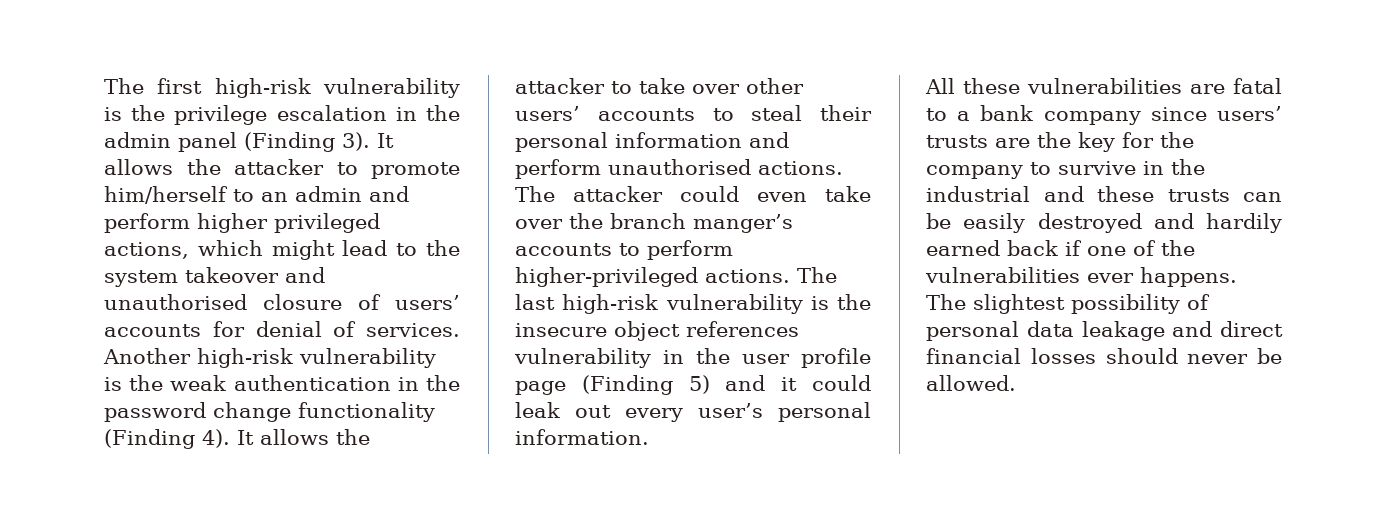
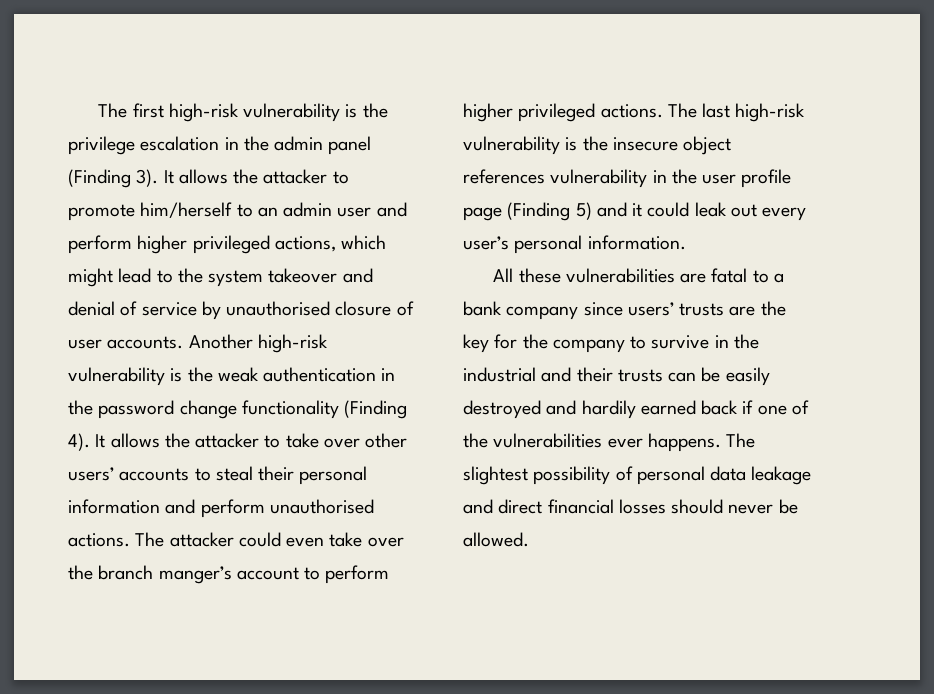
- It allows the attacker to promote him/herself to an admin and perform higher privileged actions, which might lead to the system takeover and unauthorised closure of users’ accounts for denial of services.
+ It allows the attacker to promote him/herself to an admin user and perform higher privileged actions, which might lead to the system takeover and denial of service by unauthorised closure of user accounts.
- The attacker could even take over the branch manger’s accounts to perform higher-privileged actions.
+ The attacker could even take over the branch manger’s account to perform higher privileged actions.
- All these vulnerabilities are fatal to a bank company since users’ trusts are the key for the company to survive in the industrial and these trusts can be easily destroyed and hardily earned back if one of the vulnerabilities ever happens.
+ All these vulnerabilities are fatal to a bank company since users’ trusts are the key for the company to survive in the industrial and their trusts can be easily destroyed and hardily earned back if one of the vulnerabilities ever happens.

